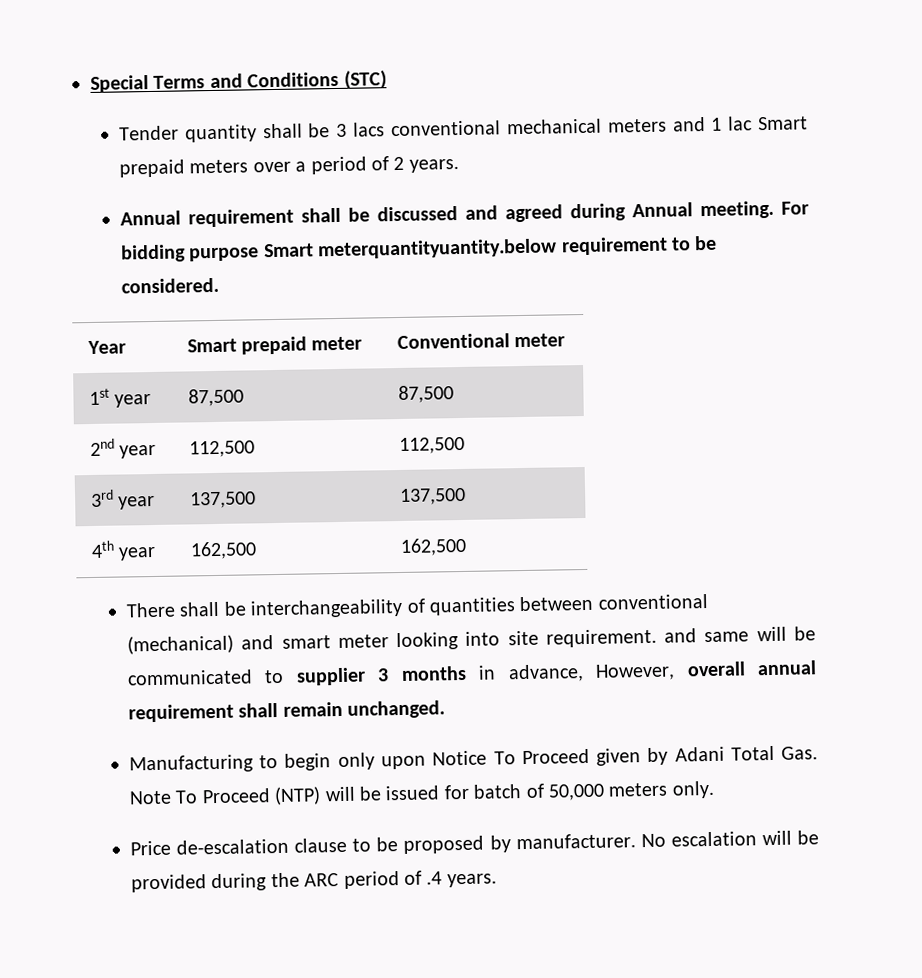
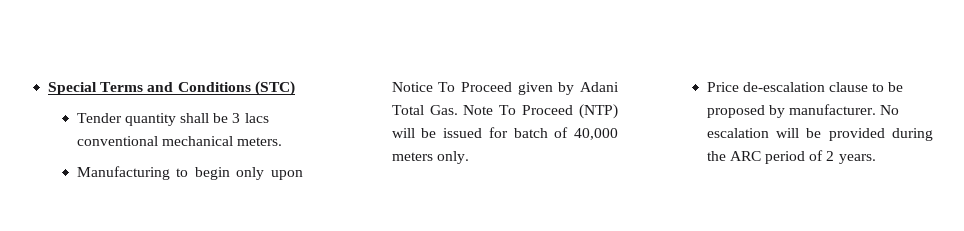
- Tender quantity shall be 3 lacs conventional mechanical meters and 1 lac Smart prepaid meters over a period of 2 years.
- Annual requirement shall be discussed and agreed during Annual meeting. For bidding purpose Smart meterquantityuantity.below requirement to be considered.
- Year | Smart prepaid meter | Conventional meter
- 1st year | 87,500 | 87,500
- 2nd year | 112,500 | 112,500
- 3rd year | 137,500 | 137,500
- 4th year | 162,500 | 162,500
- There shall be interchangeability of quantities between conventional (mechanical) and smart meter looking into site requirement. and same will be communicated to supplier 3 months in advance, However, overall annual requirement shall remain unchanged.
+ Tender quantity shall be 3 lacs conventional mechanical meters.
- Manufacturing to begin only upon Notice To Proceed given by Adani Total Gas. Note To Proceed (NTP) will be issued for batch of 50,000 meters only.
+ Manufacturing to begin only upon Notice To Proceed given by Adani Total Gas. Note To Proceed (NTP) will be issued for batch of 40,000 meters only.
- No escalation will be provided during the ARC period of .4 years.
+ No escalation will be provided during the ARC period of 2 years.

